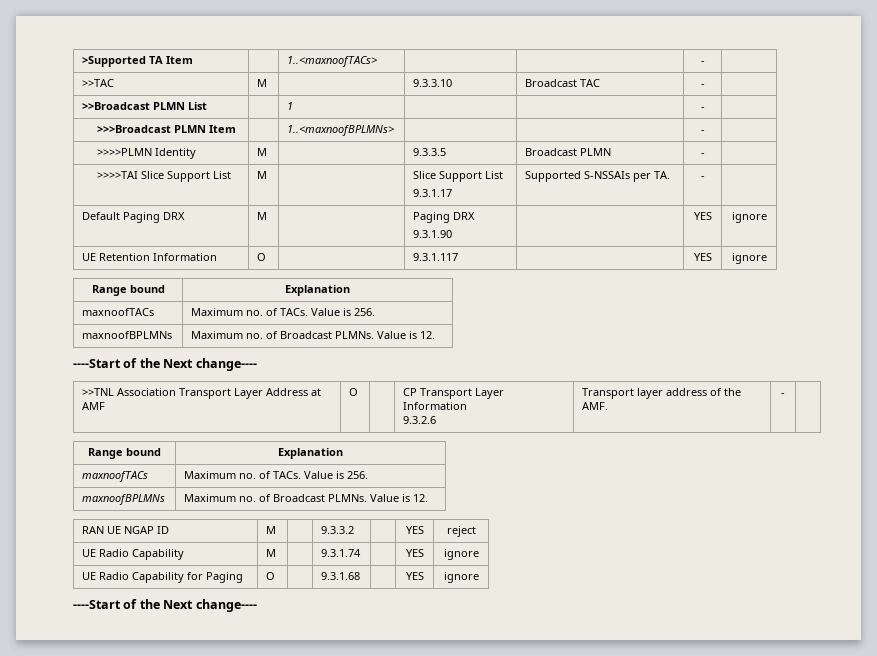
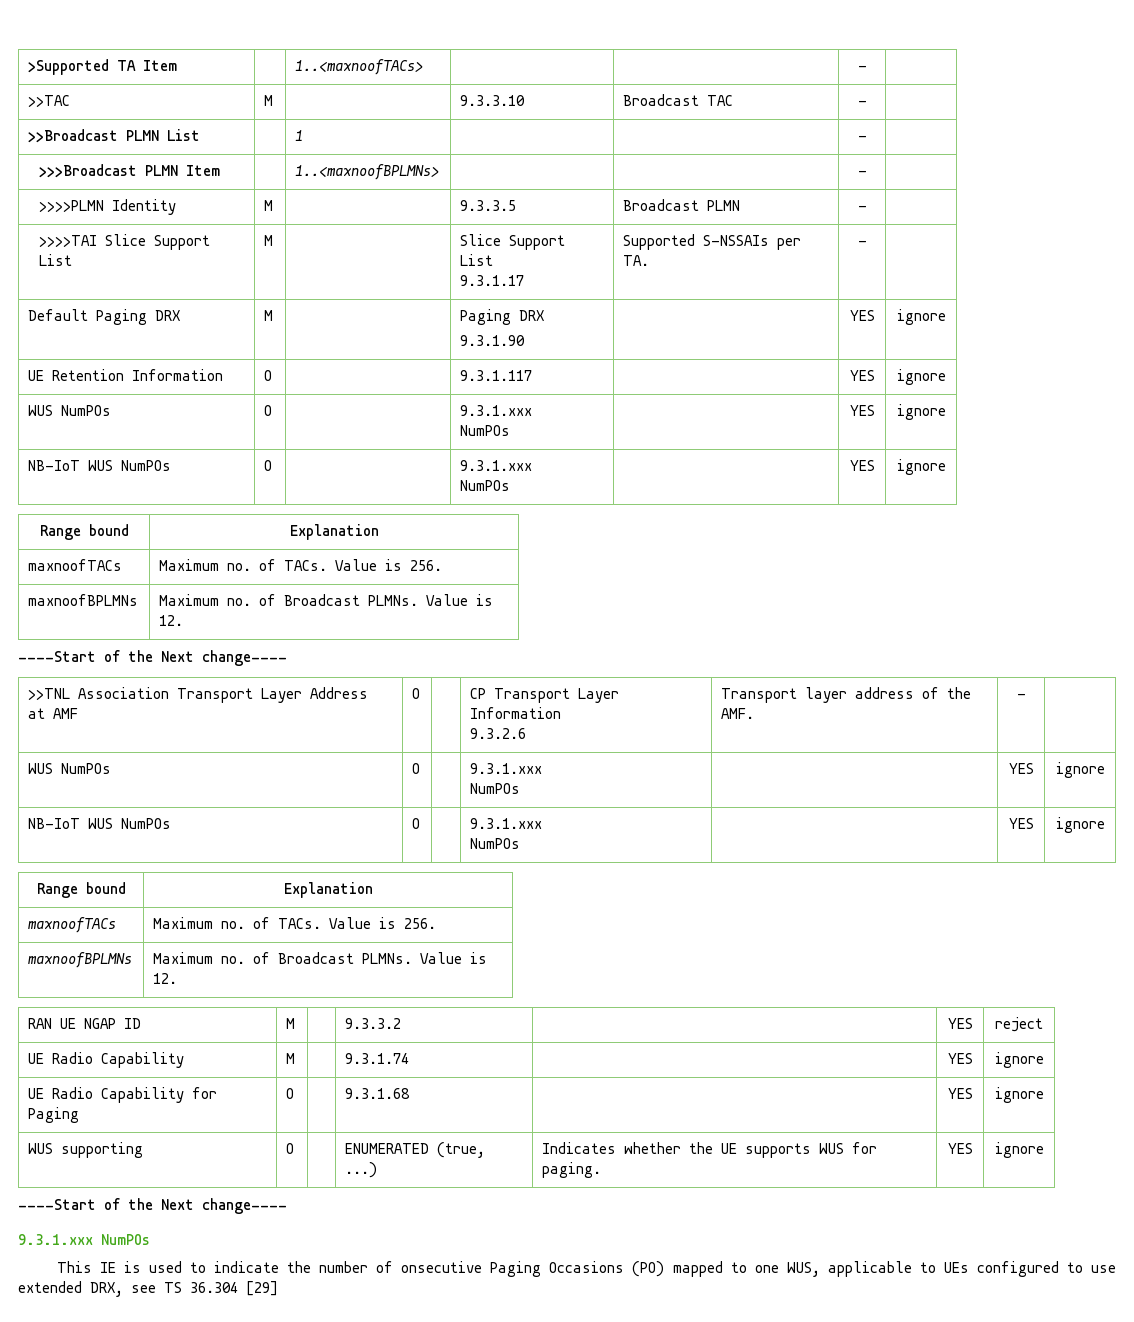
  UE Retention Information | O | | 9.3.1.117 | | YES | ignore
+ WUS NumPOs | O | | 9.3.1.xxx
+ NumPOs | | YES | ignore
+ NB-IoT WUS NumPOs | O | | 9.3.1.xxx
+ NumPOs | | YES | ignore
  >>TNL Association Transport Layer Address at AMF | O | | CP Transport Layer Information
  9.3.2.6 | Transport layer address of the AMF. | - |
+ WUS NumPOs | O | | 9.3.1.xxx
+ NumPOs | | YES | ignore
+ NB-IoT WUS NumPOs | O | | 9.3.1.xxx
+ NumPOs | | YES | ignore
  UE Radio Capability for Paging | O | | 9.3.1.68 | | YES | ignore
+ WUS supporting | O | | ENUMERATED (true, ...) | Indicates whether the UE supports WUS for paging. | YES | ignore
  ----Start of the Next change----
+ 9.3.1.xxx NumPOs
+ This IE is used to indicate the number of onsecutive Paging Occasions (PO) mapped to one WUS, applicable to UEs configured to use extended DRX, see TS 36.304 [29]

